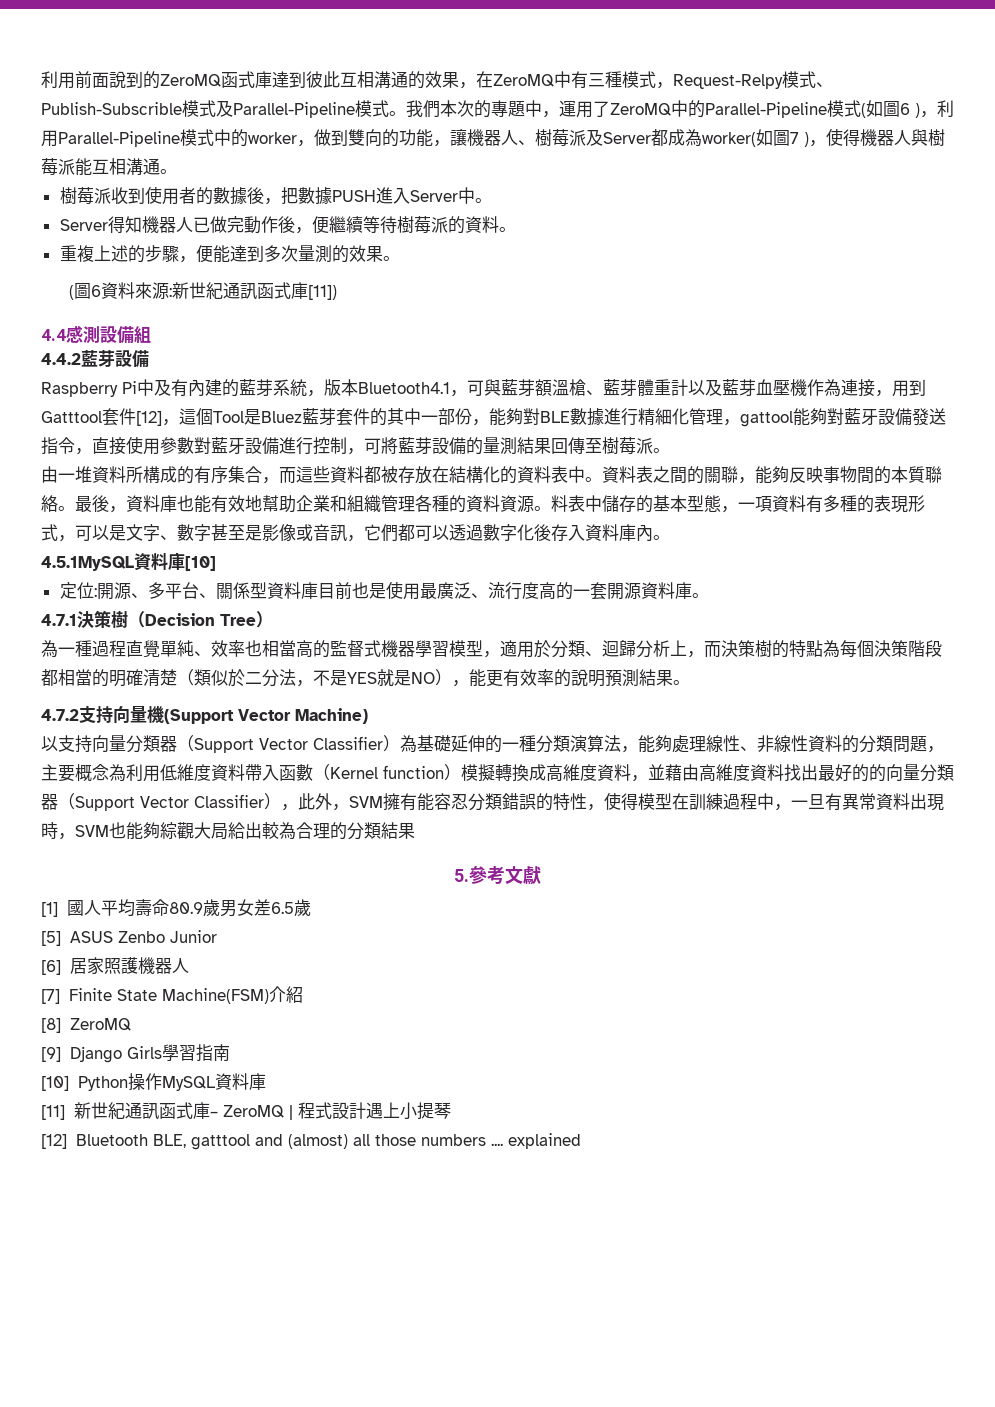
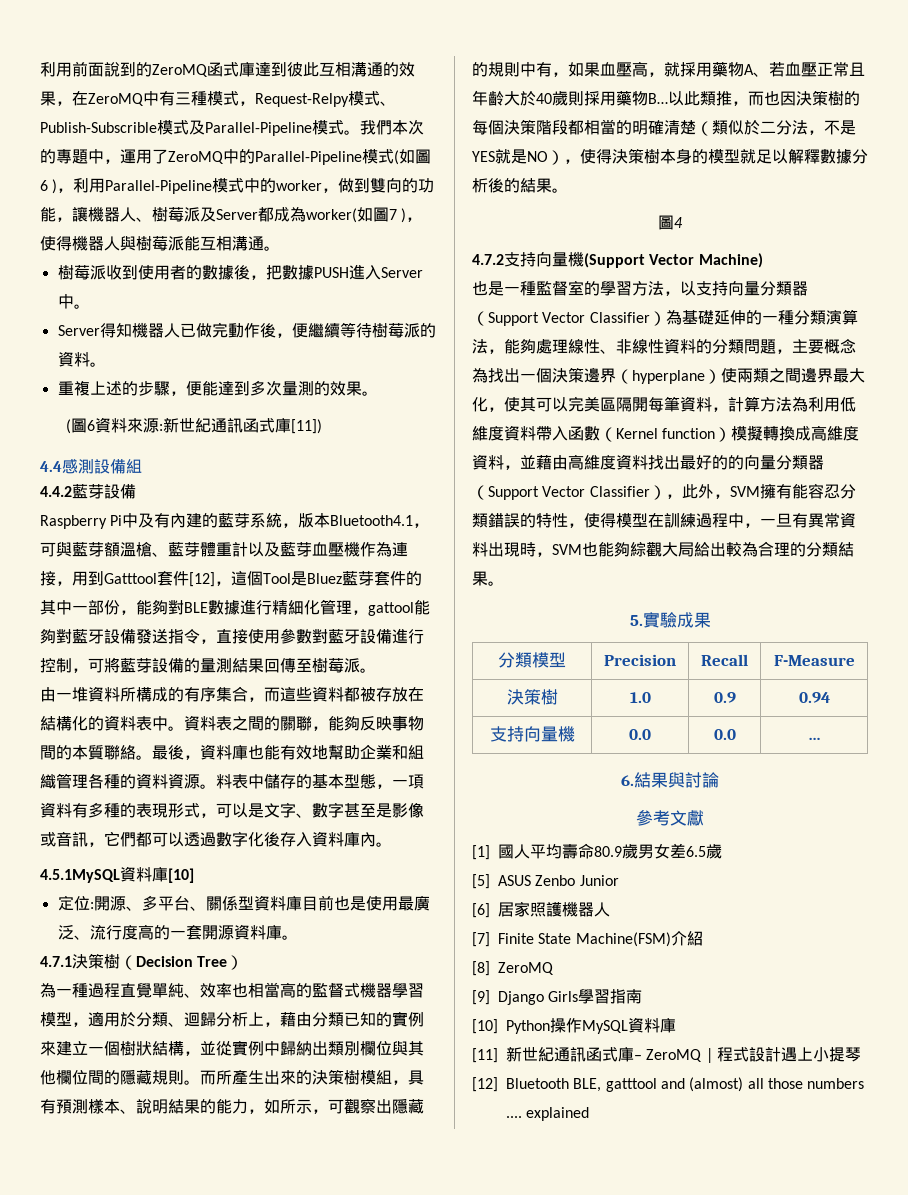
- 為一種過程直覺單純、效率也相當高的監督式機器學習模型，適用於分類、迴歸分析上，而決策樹的特點為每個決策階段都相當的明確清楚（類似於二分法，不是YES就是NO），能更有效率的說明預測結果。
+ 為一種過程直覺單純、效率也相當高的監督式機器學習模型，適用於分類、迴歸分析上，藉由分類已知的實例來建立一個樹狀結構，並從實例中歸納出類別欄位與其他欄位間的隱藏規則。而所產生出來的決策樹模組，具有預測樣本、說明結果的能力，如所示，可觀察出隱藏的規則中有，如果血壓高，就採用藥物A、若血壓正常且年齡大於40歲則採用藥物B…以此類推，而也因決策樹的每個決策階段都相當的明確清楚（類似於二分法，不是YES就是NO），使得決策樹本身的模型就足以解釋數據分析後的結果。
+ 圖4
- 以支持向量分類器（Support Vector Classifier）為基礎延伸的一種分類演算法，能夠處理線性、非線性資料的分類問題，主要概念為利用低維度資料帶入函數（Kernel function）模擬轉換成高維度資料，並藉由高維度資料找出最好的的向量分類器（Support Vector Classifier），此外，SVM擁有能容忍分類錯誤的特性，使得模型在訓練過程中，一旦有異常資料出現時，SVM也能夠綜觀大局給出較為合理的分類結果
+ 也是一種監督室的學習方法，以支持向量分類器（Support Vector Classifier）為基礎延伸的一種分類演算法，能夠處理線性、非線性資料的分類問題，主要概念為找出一個決策邊界（hyperplane）使兩類之間邊界最大化，使其可以完美區隔開每筆資料，計算方法為利用低維度資料帶入函數（Kernel function）模擬轉換成高維度資料，並藉由高維度資料找出最好的的向量分類器（Support Vector Classifier），此外，SVM擁有能容忍分類錯誤的特性，使得模型在訓練過程中，一旦有異常資料出現時，SVM也能夠綜觀大局給出較為合理的分類結果。
- 5.參考文獻
+ 5.實驗成果
+ 分類模型 | Precision | Recall | F-Measure
+ 決策樹 | 1.0 | 0.9 | 0.94
+ 支持向量機 | 0.0 | 0.0 | …
+ 6.結果與討論
+ 參考文獻

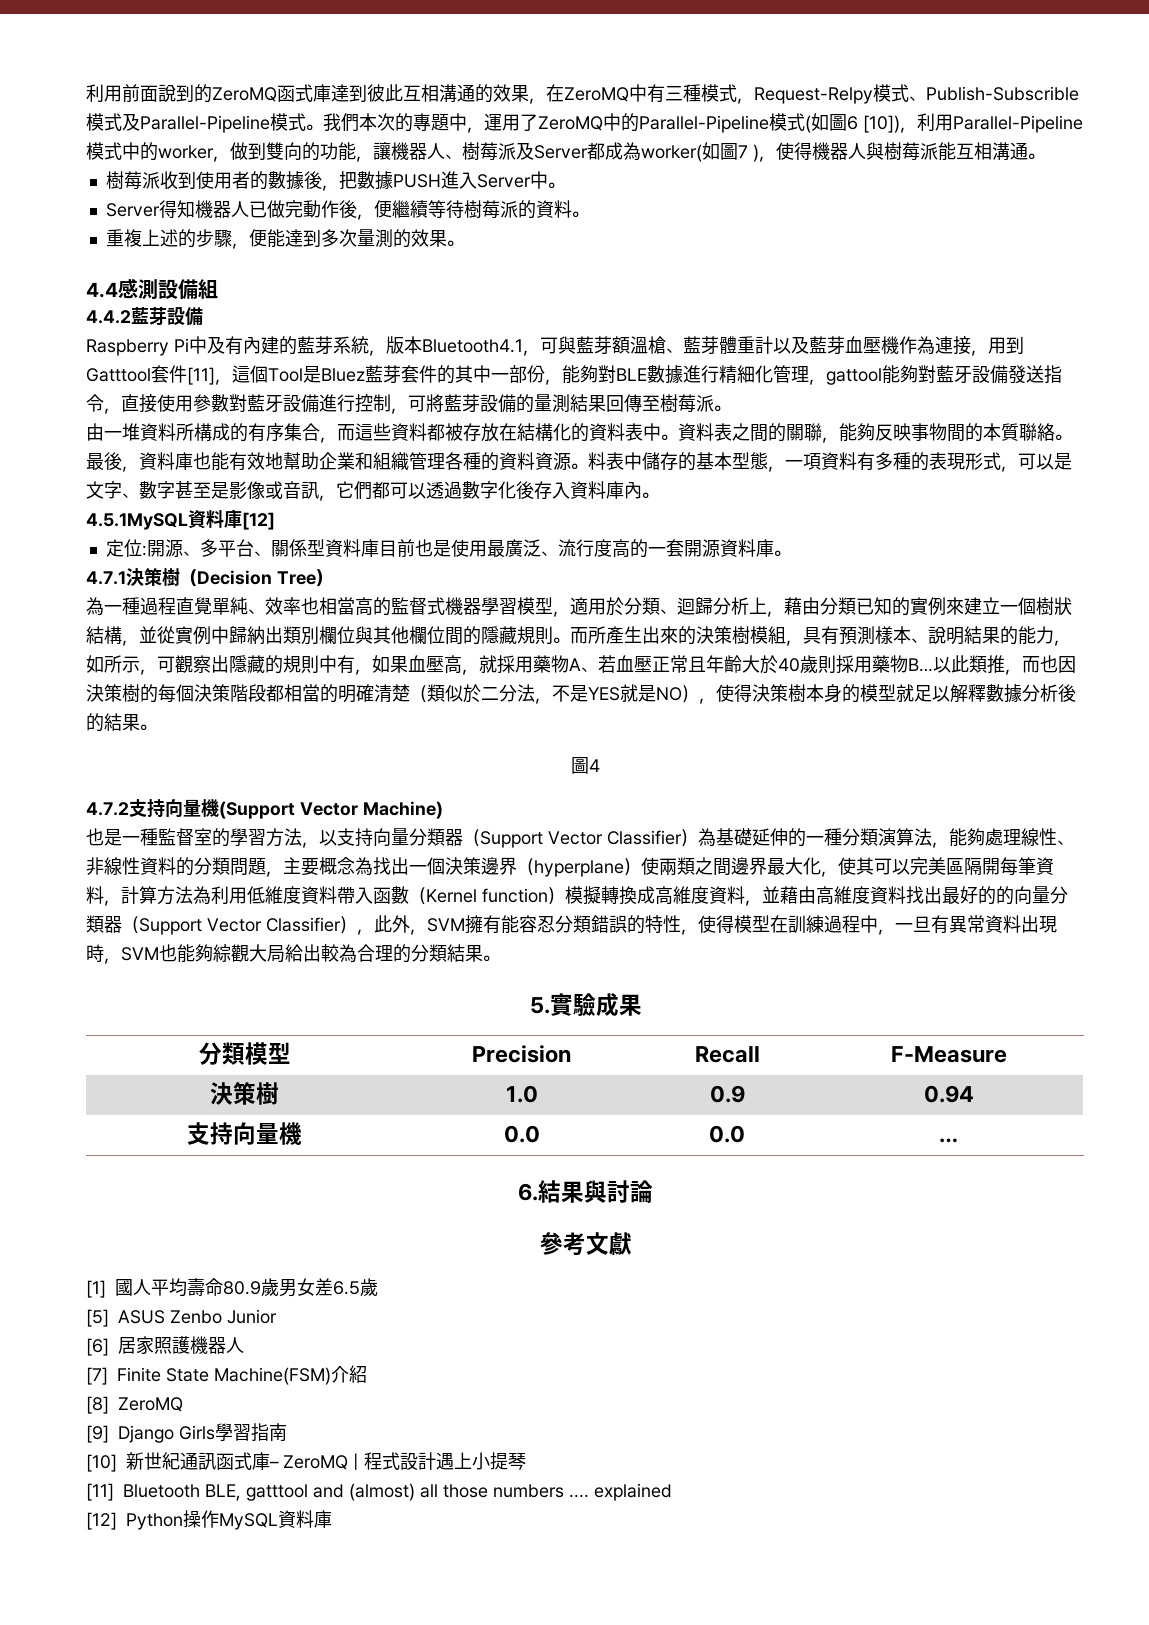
- 我們本次的專題中，運用了ZeroMQ中的Parallel-Pipeline模式(如圖6 )，利用Parallel-Pipeline模式中的worker，做到雙向的功能，讓機器人、樹莓派及Server都成為worker(如圖7 )，使得機器人與樹莓派能互相溝通。
+ 我們本次的專題中，運用了ZeroMQ中的Parallel-Pipeline模式(如圖6 [10])，利用Parallel-Pipeline模式中的worker，做到雙向的功能，讓機器人、樹莓派及Server都成為worker(如圖7 )，使得機器人與樹莓派能互相溝通。
- (圖6資料來源:新世紀通訊函式庫[11])
- Raspberry Pi中及有內建的藍芽系統，版本Bluetooth4.1，可與藍芽額溫槍、藍芽體重計以及藍芽血壓機作為連接，用到Gatttool套件[12]，這個Tool是Bluez藍芽套件的其中一部份，能夠對BLE數據進行精細化管理，gattool能夠對藍牙設備發送指令，直接使用參數對藍牙設備進行控制，可將藍芽設備的量測結果回傳至樹莓派。
+ Raspberry Pi中及有內建的藍芽系統，版本Bluetooth4.1，可與藍芽額溫槍、藍芽體重計以及藍芽血壓機作為連接，用到Gatttool套件[11]，這個Tool是Bluez藍芽套件的其中一部份，能夠對BLE數據進行精細化管理，gattool能夠對藍牙設備發送指令，直接使用參數對藍牙設備進行控制，可將藍芽設備的量測結果回傳至樹莓派。
- 4.5.1MySQL資料庫[10]
+ 4.5.1MySQL資料庫[12]
- [10] Python操作MySQL資料庫
- [11]新世紀通訊函式庫– ZeroMQ | 程式設計遇上小提琴
+ [10]新世紀通訊函式庫– ZeroMQ | 程式設計遇上小提琴
- [12] Bluetooth BLE, gatttool and (almost) all those numbers .... explained
+ [11] Bluetooth BLE, gatttool and (almost) all those numbers .... explained
+ [12] Python操作MySQL資料庫

